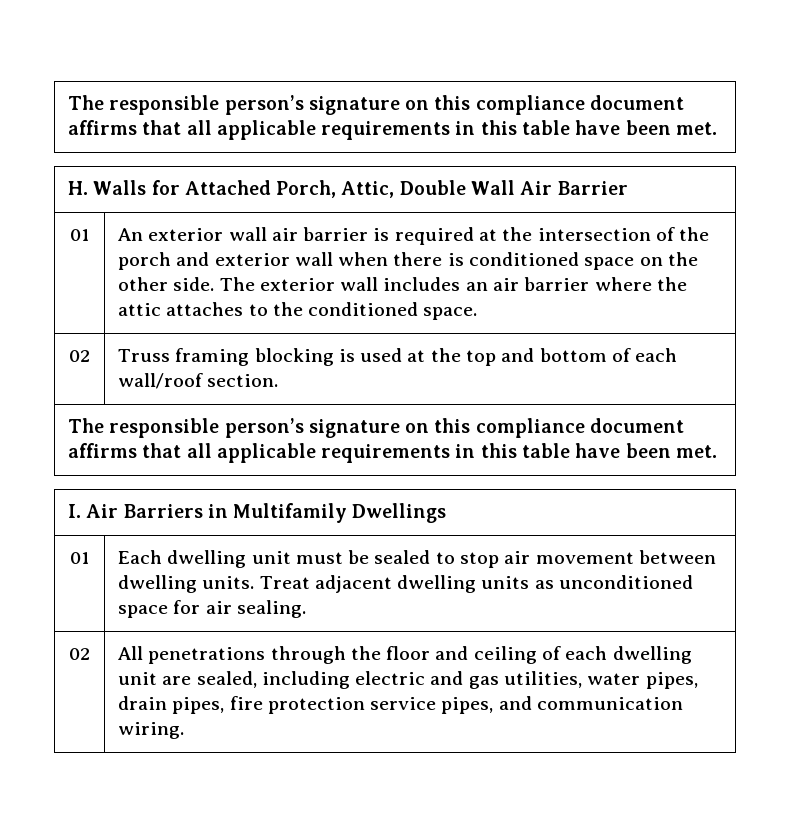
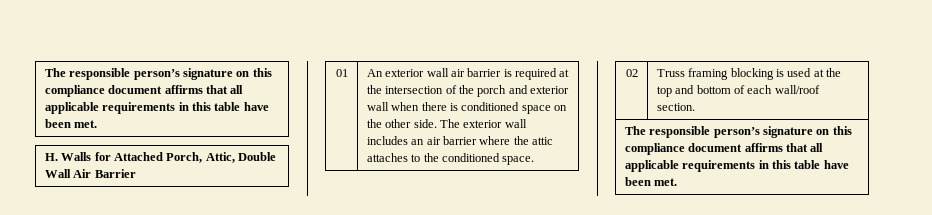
- I. Air Barriers in Multifamily Dwellings
- 01 | Each dwelling unit must be sealed to stop air movement between dwelling units. Treat adjacent dwelling units as unconditioned space for air sealing.
- 02 | All penetrations through the floor and ceiling of each dwelling unit are sealed, including electric and gas utilities, water pipes, drain pipes, fire protection service pipes, and communication wiring.

